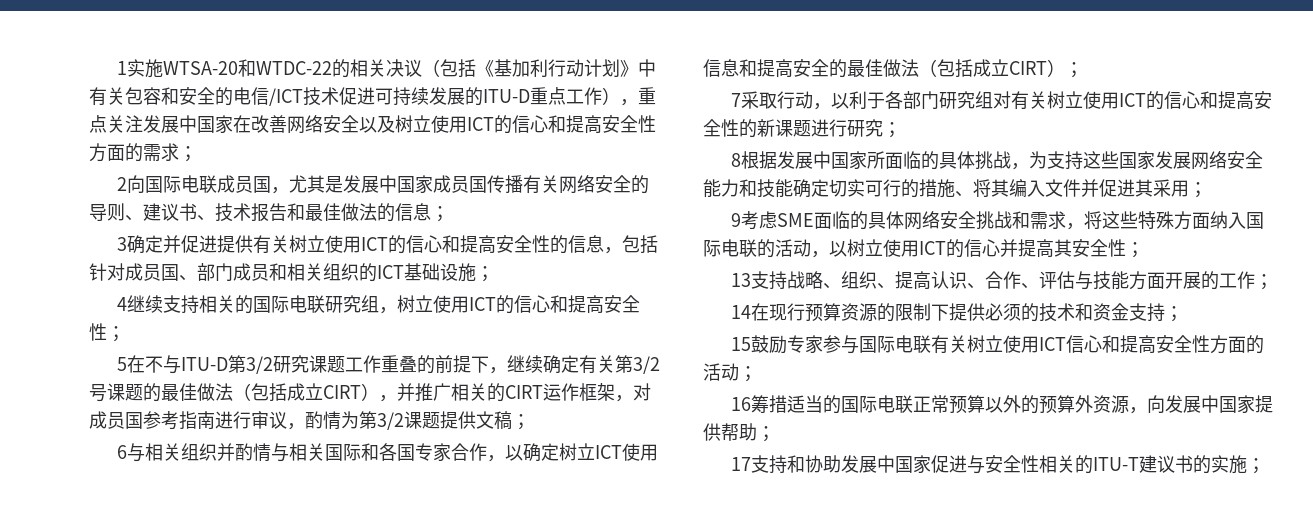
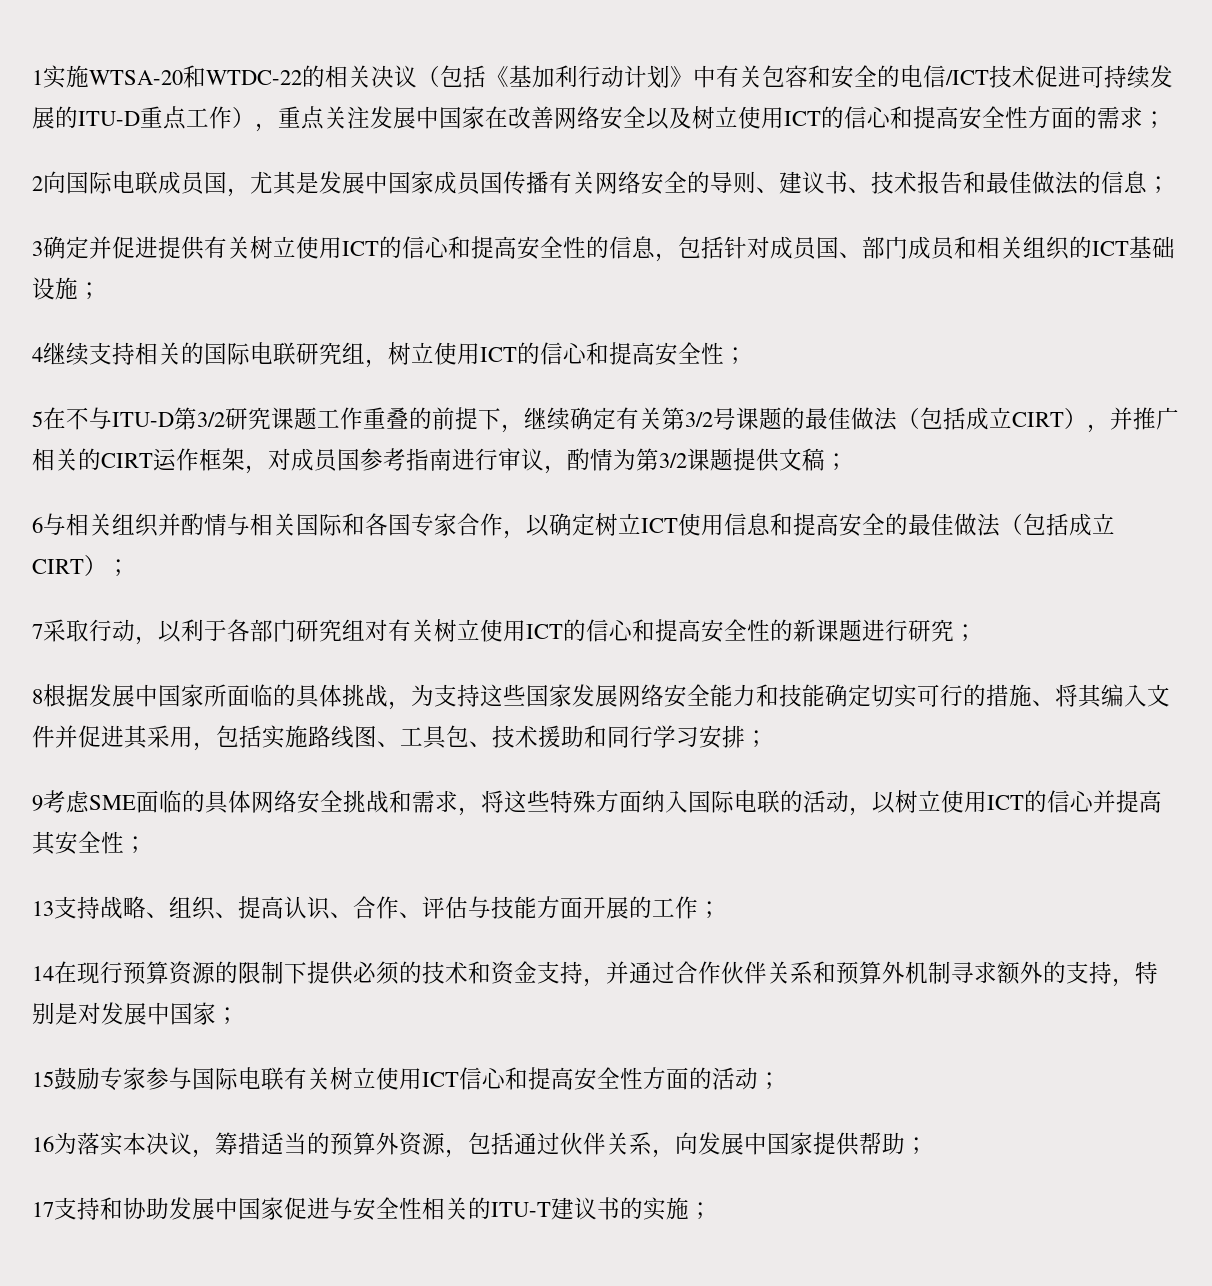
- 8根据发展中国家所面临的具体挑战，为支持这些国家发展网络安全能力和技能确定切实可行的措施、将其编入文件并促进其采用；
+ 8根据发展中国家所面临的具体挑战，为支持这些国家发展网络安全能力和技能确定切实可行的措施、将其编入文件并促进其采用，包括实施路线图、工具包、技术援助和同行学习安排；
- 14在现行预算资源的限制下提供必须的技术和资金支持；
+ 14在现行预算资源的限制下提供必须的技术和资金支持，并通过合作伙伴关系和预算外机制寻求额外的支持，特别是对发展中国家；
- 16筹措适当的国际电联正常预算以外的预算外资源，向发展中国家提供帮助；
+ 16为落实本决议，筹措适当的预算外资源，包括通过伙伴关系，向发展中国家提供帮助；

